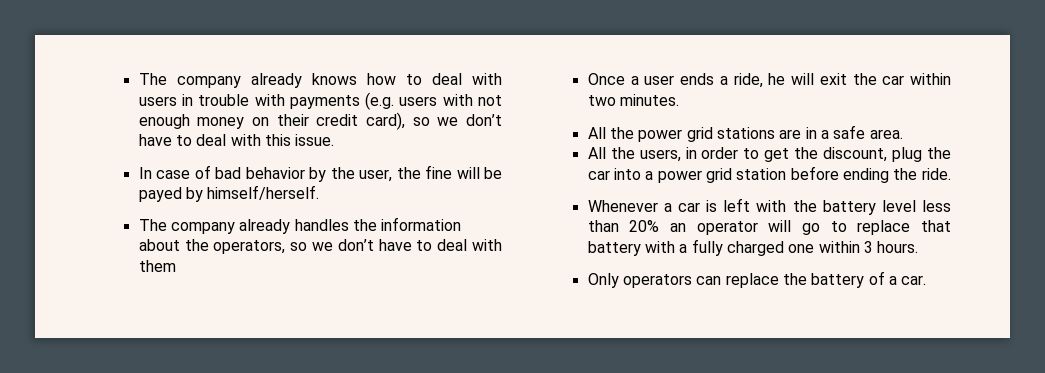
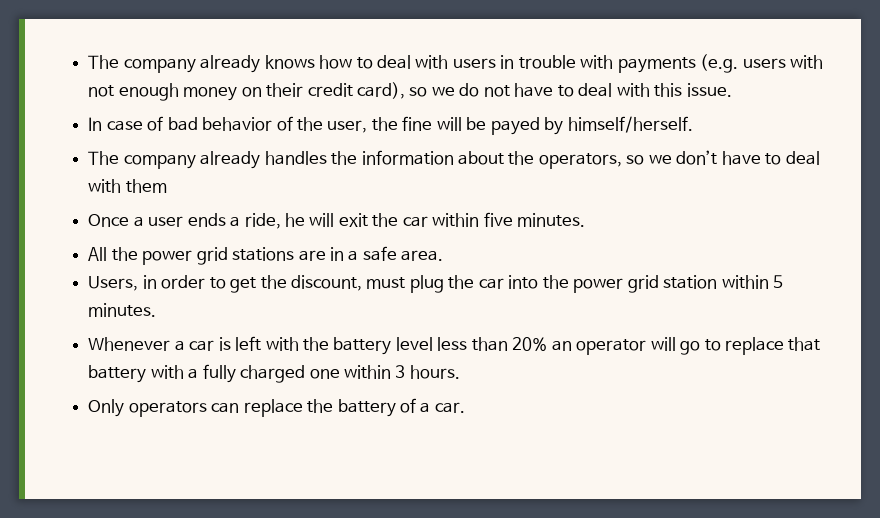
- The company already knows how to deal with users in trouble with payments (e.g. users with not enough money on their credit card), so we don’t have to deal with this issue.
+ The company already knows how to deal with users in trouble with payments (e.g. users with not enough money on their credit card), so we do not have to deal with this issue.
- In case of bad behavior by the user, the fine will be payed by himself/herself.
+ In case of bad behavior of the user, the fine will be payed by himself/herself.
- Once a user ends a ride, he will exit the car within two minutes.
+ Once a user ends a ride, he will exit the car within five minutes.
- All the users, in order to get the discount, plug the car into a power grid station before ending the ride.
+ Users, in order to get the discount, must plug the car into the power grid station within 5 minutes.

